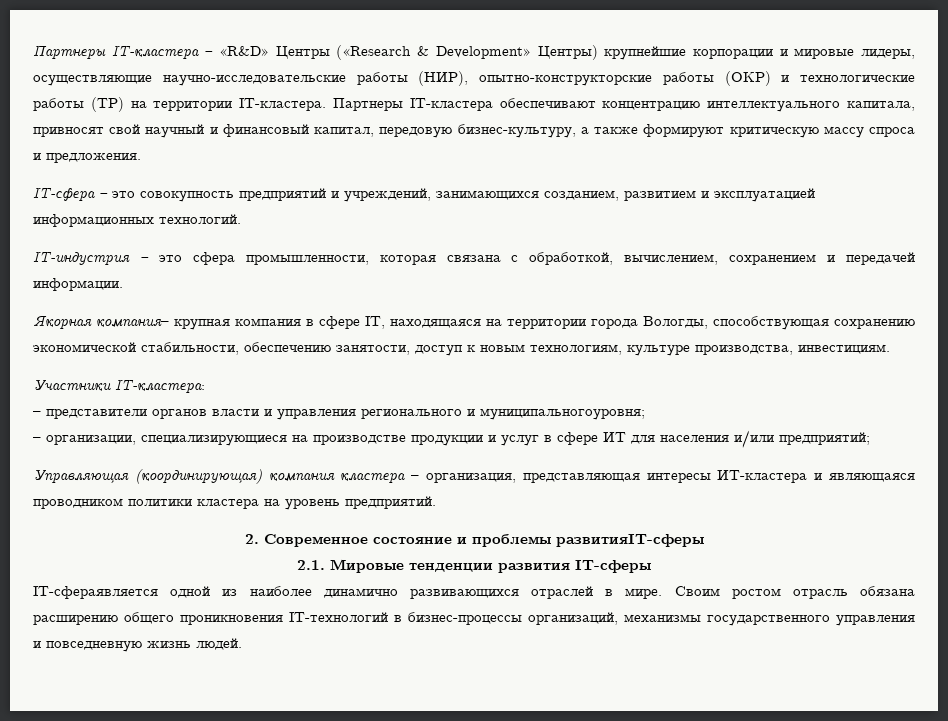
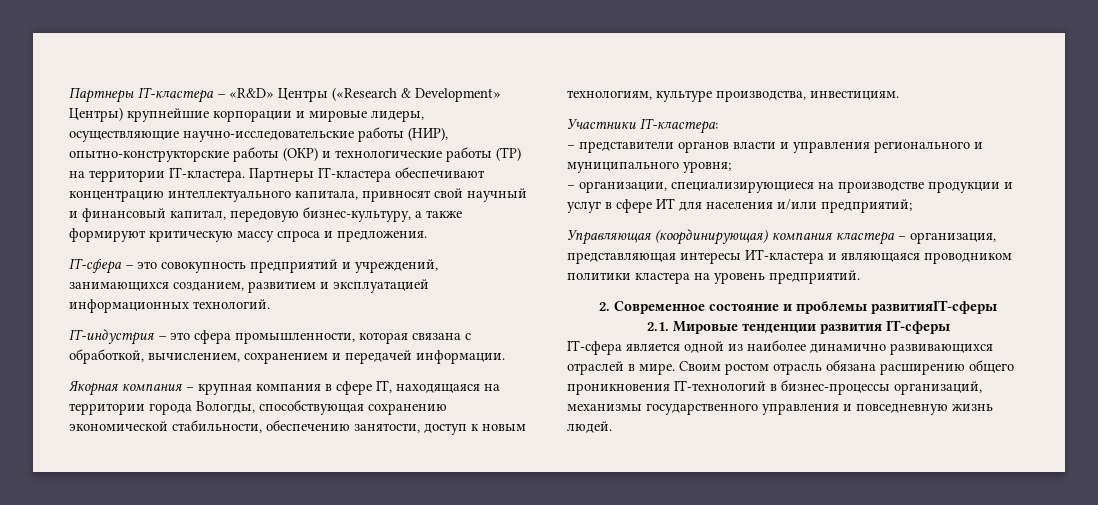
- Якорная компания– крупная компания в сфере IT, находящаяся на территории города Вологды, способствующая сохранению экономической стабильности, обеспечению занятости, доступ к новым технологиям, культуре производства, инвестициям.
+ Якорная компания – крупная компания в сфере IT, находящаяся на территории города Вологды, способствующая сохранению экономической стабильности, обеспечению занятости, доступ к новым технологиям, культуре производства, инвестициям.
- – представители органов власти и управления регионального и муниципальногоуровня;
+ – представители органов власти и управления регионального и муниципального уровня;
- IT-сфераявляется одной из наиболее динамично развивающихся отраслей в мире.
+ IT-сфера является одной из наиболее динамично развивающихся отраслей в мире.

